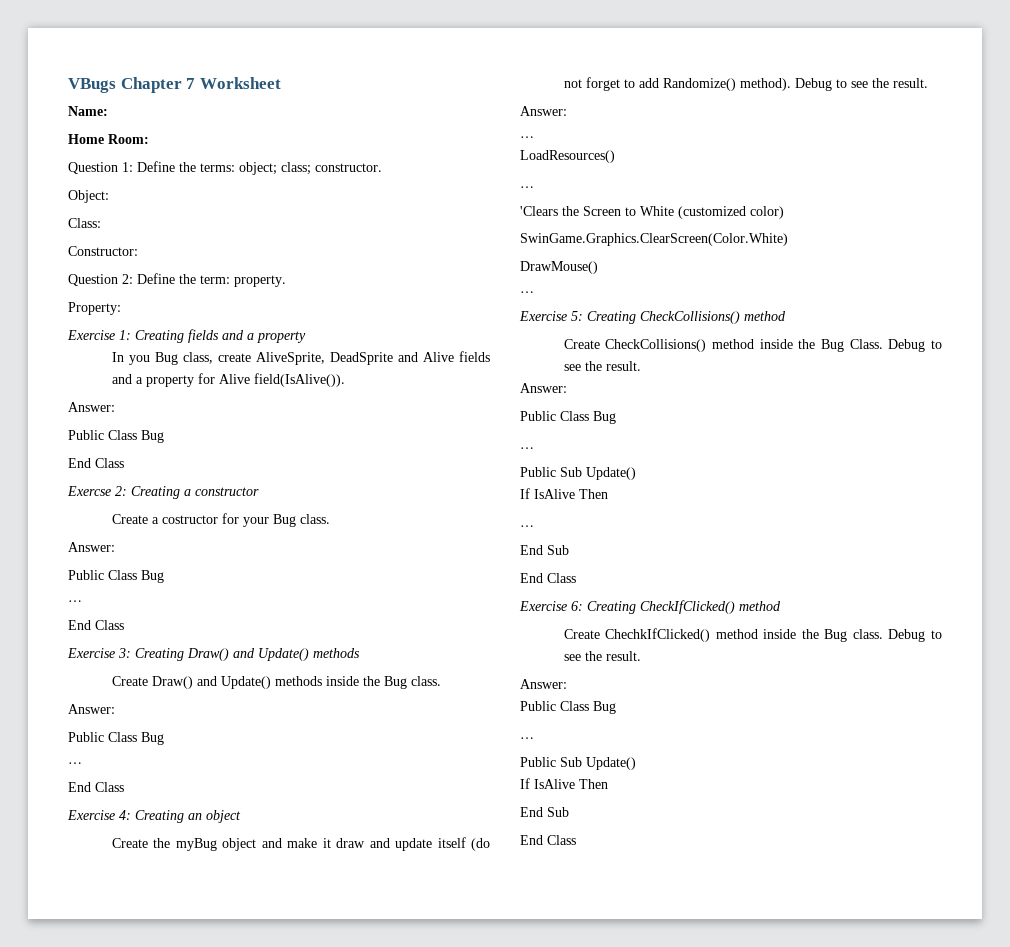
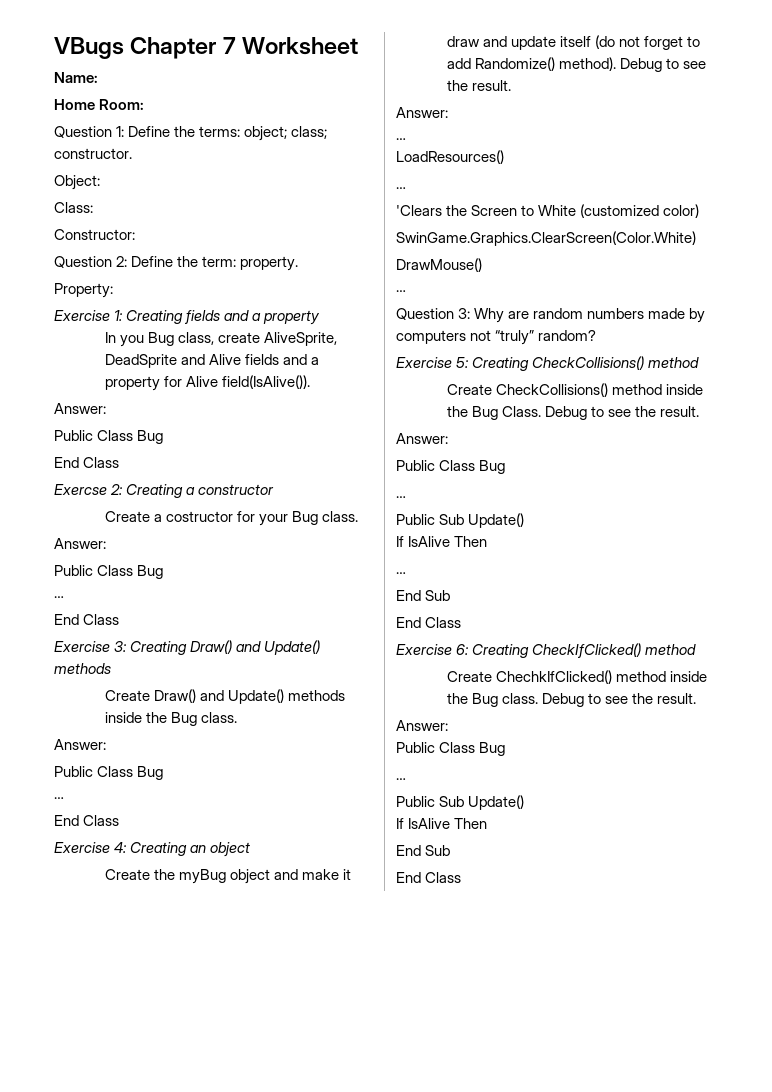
+ Question 3: Why are random numbers made by computers not “truly” random?

